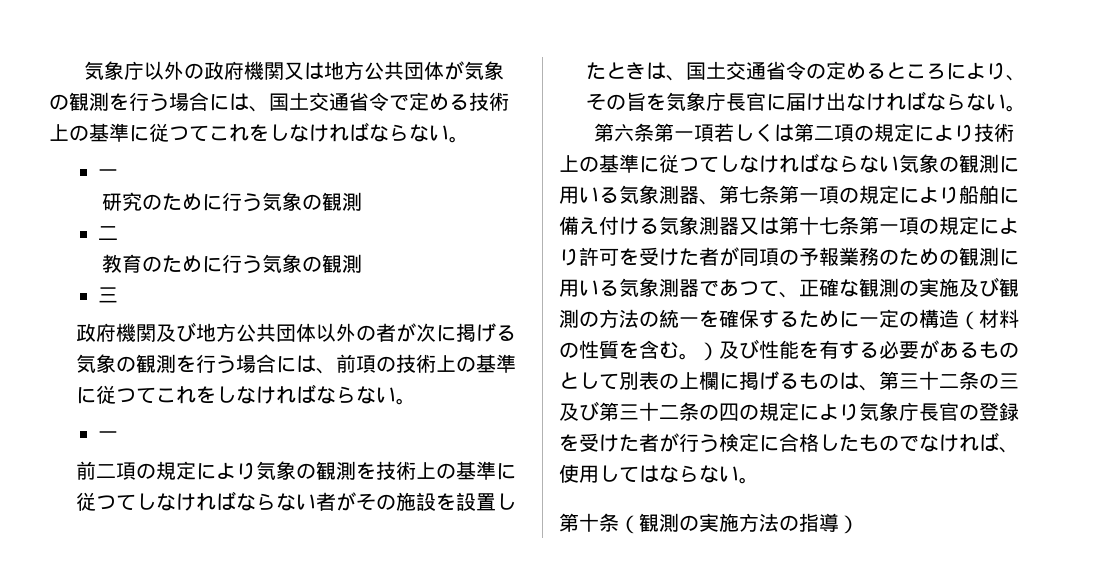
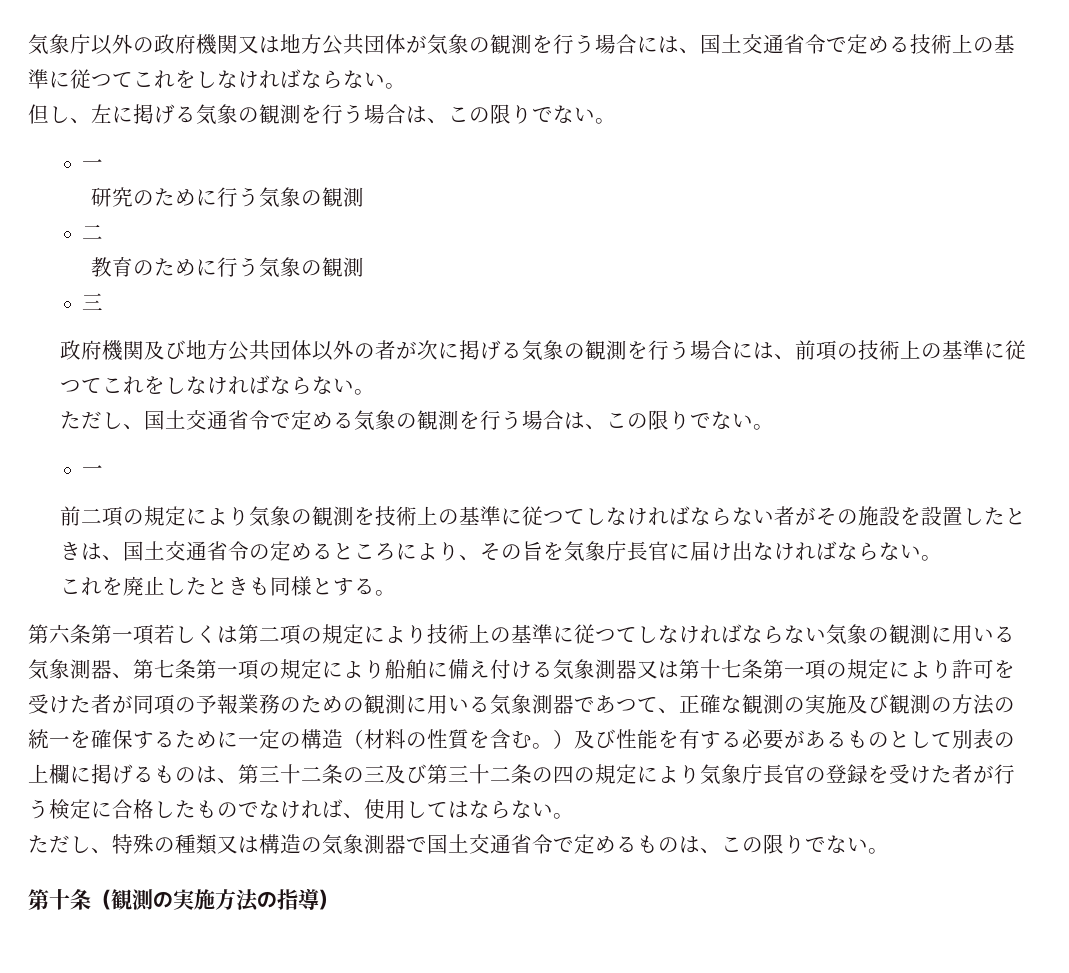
+ 但し、左に掲げる気象の観測を行う場合は、この限りでない。
+ ただし、国土交通省令で定める気象の観測を行う場合は、この限りでない。
+ これを廃止したときも同様とする。
+ ただし、特殊の種類又は構造の気象測器で国土交通省令で定めるものは、この限りでない。

